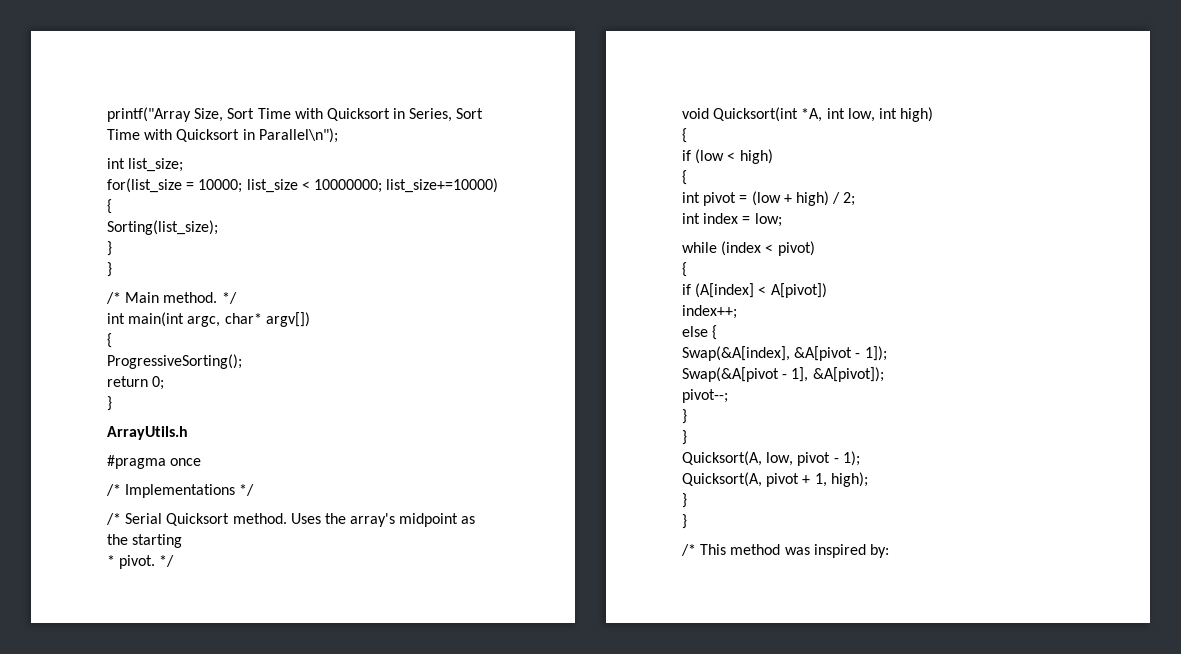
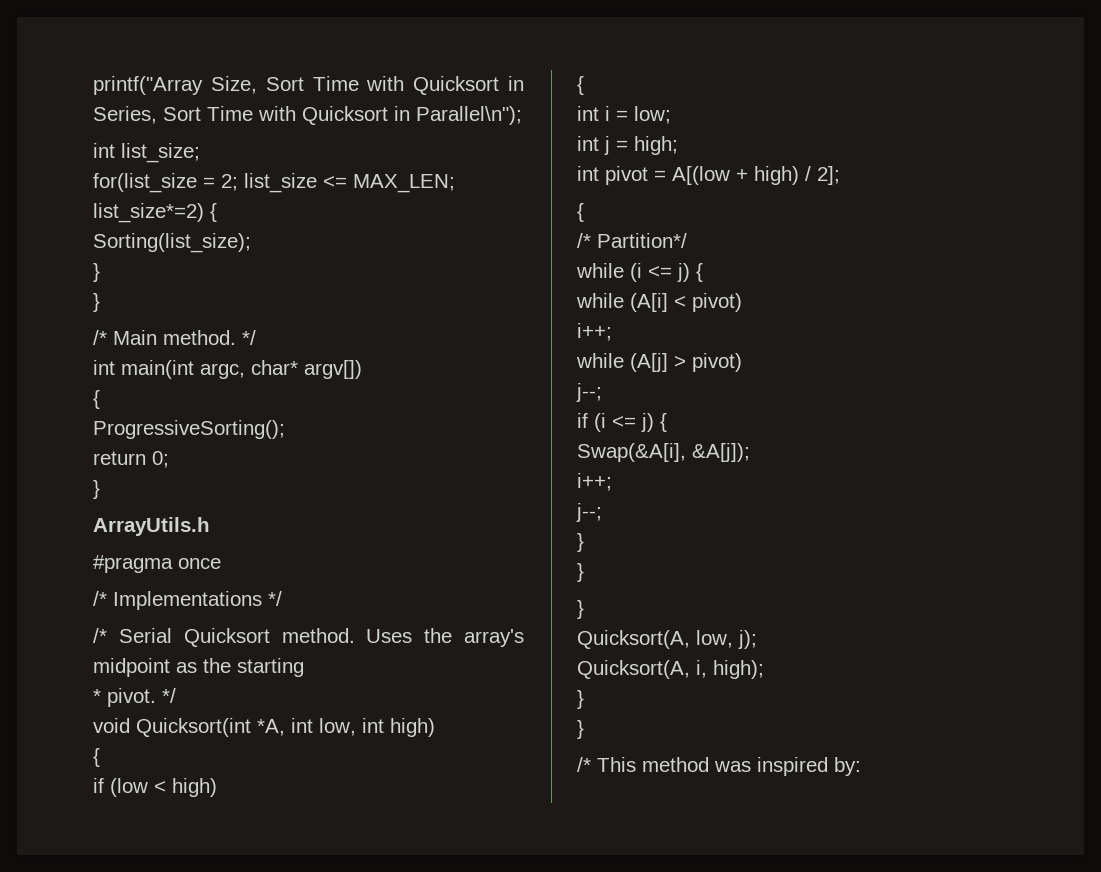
- for(list_size = 10000; list_size < 10000000; list_size+=10000) {
+ for(list_size = 2; list_size <= MAX_LEN; list_size*=2) {
+ int i = low;
+ int j = high;
- int pivot = (low + high) / 2;
- int index = low;
- while (index < pivot)
+ int pivot = A[(low + high) / 2];
  {
- if (A[index] < A[pivot])
- index++;
- else {
- Swap(&A[index], &A[pivot - 1]);
- Swap(&A[pivot - 1], &A[pivot]);
- pivot--;
+ /* Partition*/
+ while (i <= j) {
+ while (A[i] < pivot)
+ i++;
+ while (A[j] > pivot)
+ j--;
+ if (i <= j) {
+ Swap(&A[i], &A[j]);
+ i++;
+ j--;
  }
  }
- Quicksort(A, low, pivot - 1);
- Quicksort(A, pivot + 1, high);
+ }
+ Quicksort(A, low, j);
+ Quicksort(A, i, high);

